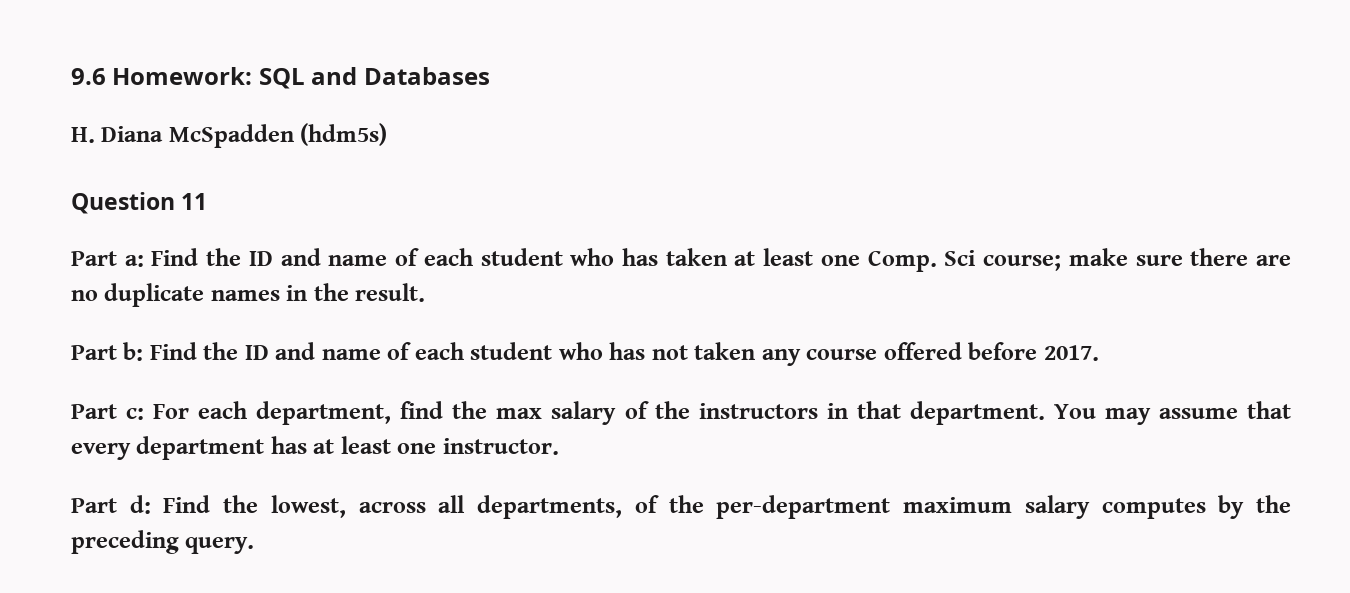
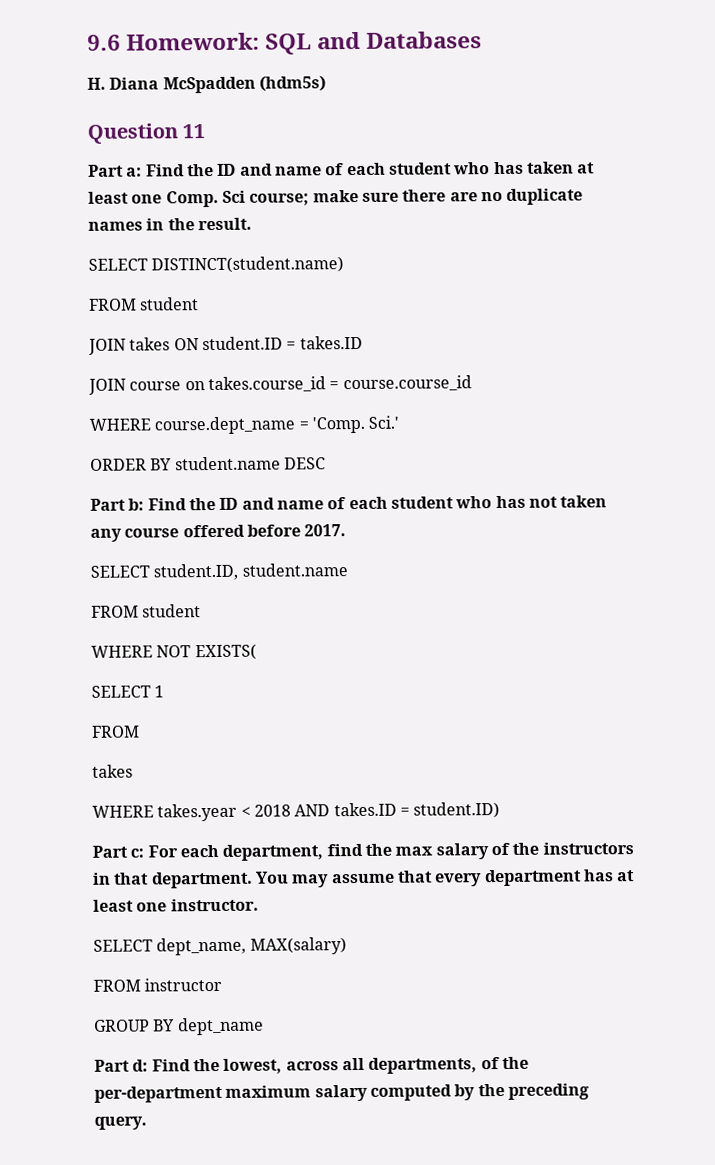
+ SELECT DISTINCT(student.name)
+ FROM student
+ JOIN takes ON student.ID = takes.ID
+ JOIN course on takes.course_id = course.course_id
+ WHERE course.dept_name = 'Comp. Sci.'
+ ORDER BY student.name DESC
+ SELECT student.ID, student.name
+ FROM student
+ WHERE NOT EXISTS(
+ SELECT 1
+ FROM
+ takes
+ WHERE takes.year < 2018 AND takes.ID = student.ID)
+ SELECT dept_name, MAX(salary)
+ FROM instructor
+ GROUP BY dept_name
- Part d: Find the lowest, across all departments, of the per-department maximum salary computes by the preceding query.
+ Part d: Find the lowest, across all departments, of the per-department maximum salary computed by the preceding query.

